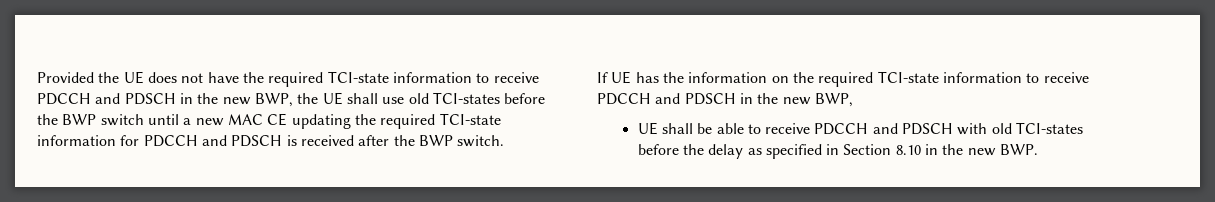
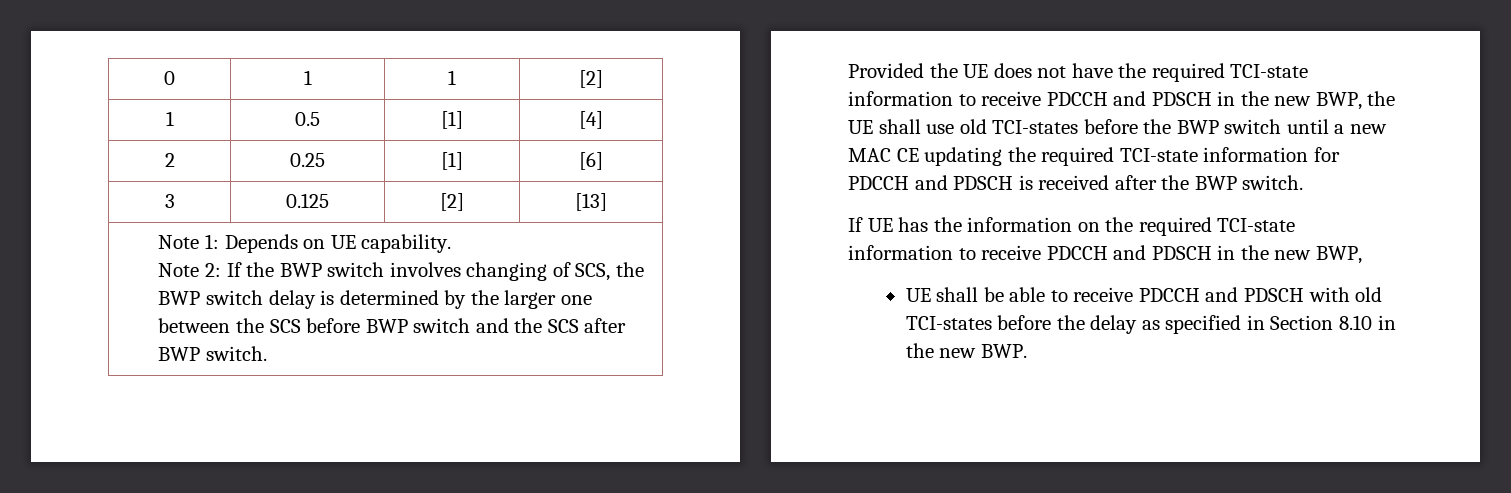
+ 0 | 1 | 1 | [2]
+ 1 | 0.5 | [1] | [4]
+ 2 | 0.25 | [1] | [6]
+ 3 | 0.125 | [2] | [13]
+ Note 1: Depends on UE capability.
+ Note 2: If the BWP switch involves changing of SCS, the BWP switch delay is determined by the larger one between the SCS before BWP switch and the SCS after BWP switch.

